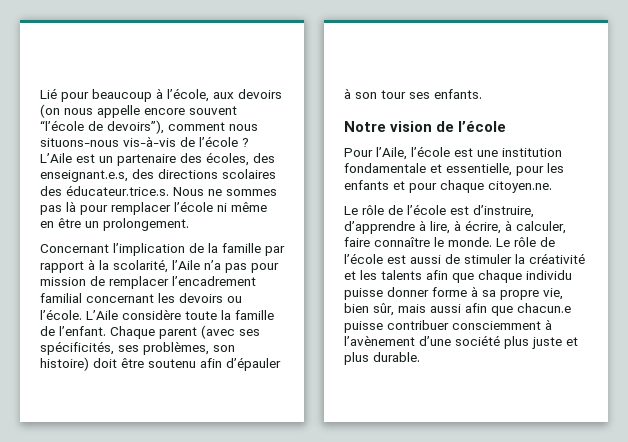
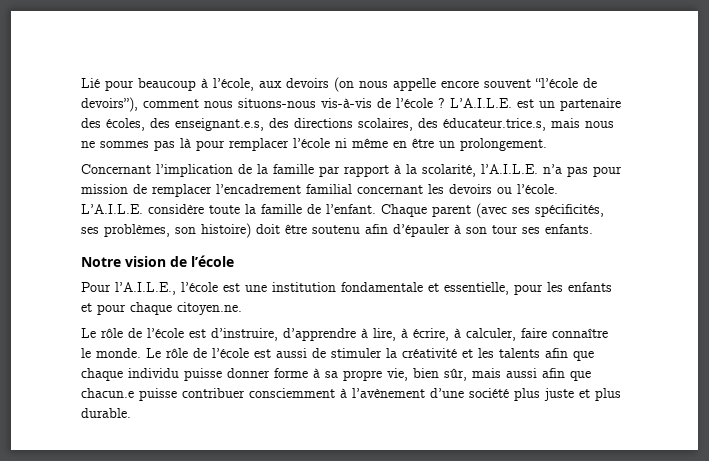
- L’Aile est un partenaire des écoles, des enseignant.e.s, des directions scolaires des éducateur.trice.s. Nous ne sommes pas là pour remplacer l’école ni même en être un prolongement.
+ L’A.I.L.E. est un partenaire des écoles, des enseignant.e.s, des directions scolaires, des éducateur.trice.s, mais nous ne sommes pas là pour remplacer l’école ni même en être un prolongement.
- Concernant l’implication de la famille par rapport à la scolarité, l’Aile n’a pas pour mission de remplacer l’encadrement familial concernant les devoirs ou l’école.
+ Concernant l’implication de la famille par rapport à la scolarité, l’A.I.L.E. n’a pas pour mission de remplacer l’encadrement familial concernant les devoirs ou l’école.
- L’Aile considère toute la famille de l’enfant.
+ L’A.I.L.E. considère toute la famille de l’enfant.
- Pour l’Aile, l’école est une institution fondamentale et essentielle, pour les enfants et pour chaque citoyen.ne.
+ Pour l’A.I.L.E., l’école est une institution fondamentale et essentielle, pour les enfants et pour chaque citoyen.ne.

